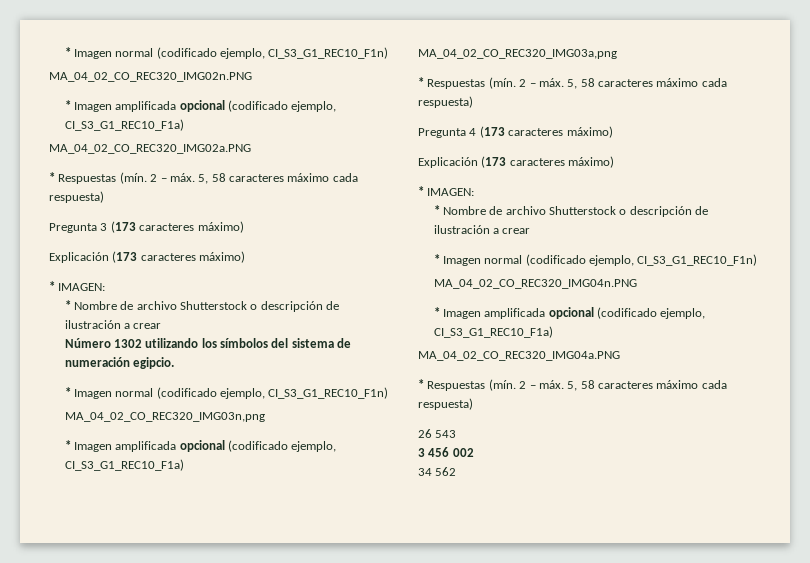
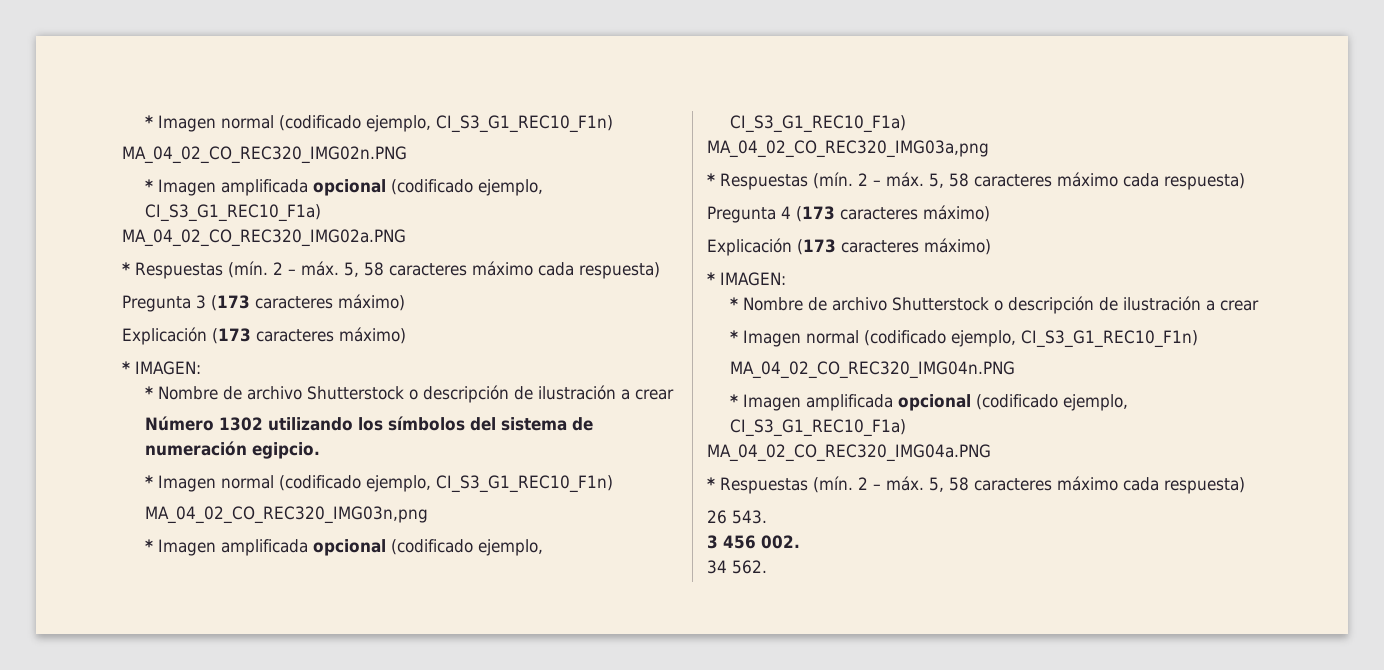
- 26 543
+ 26 543.
- 3 456 002
+ 3 456 002.
- 34 562
+ 34 562.

